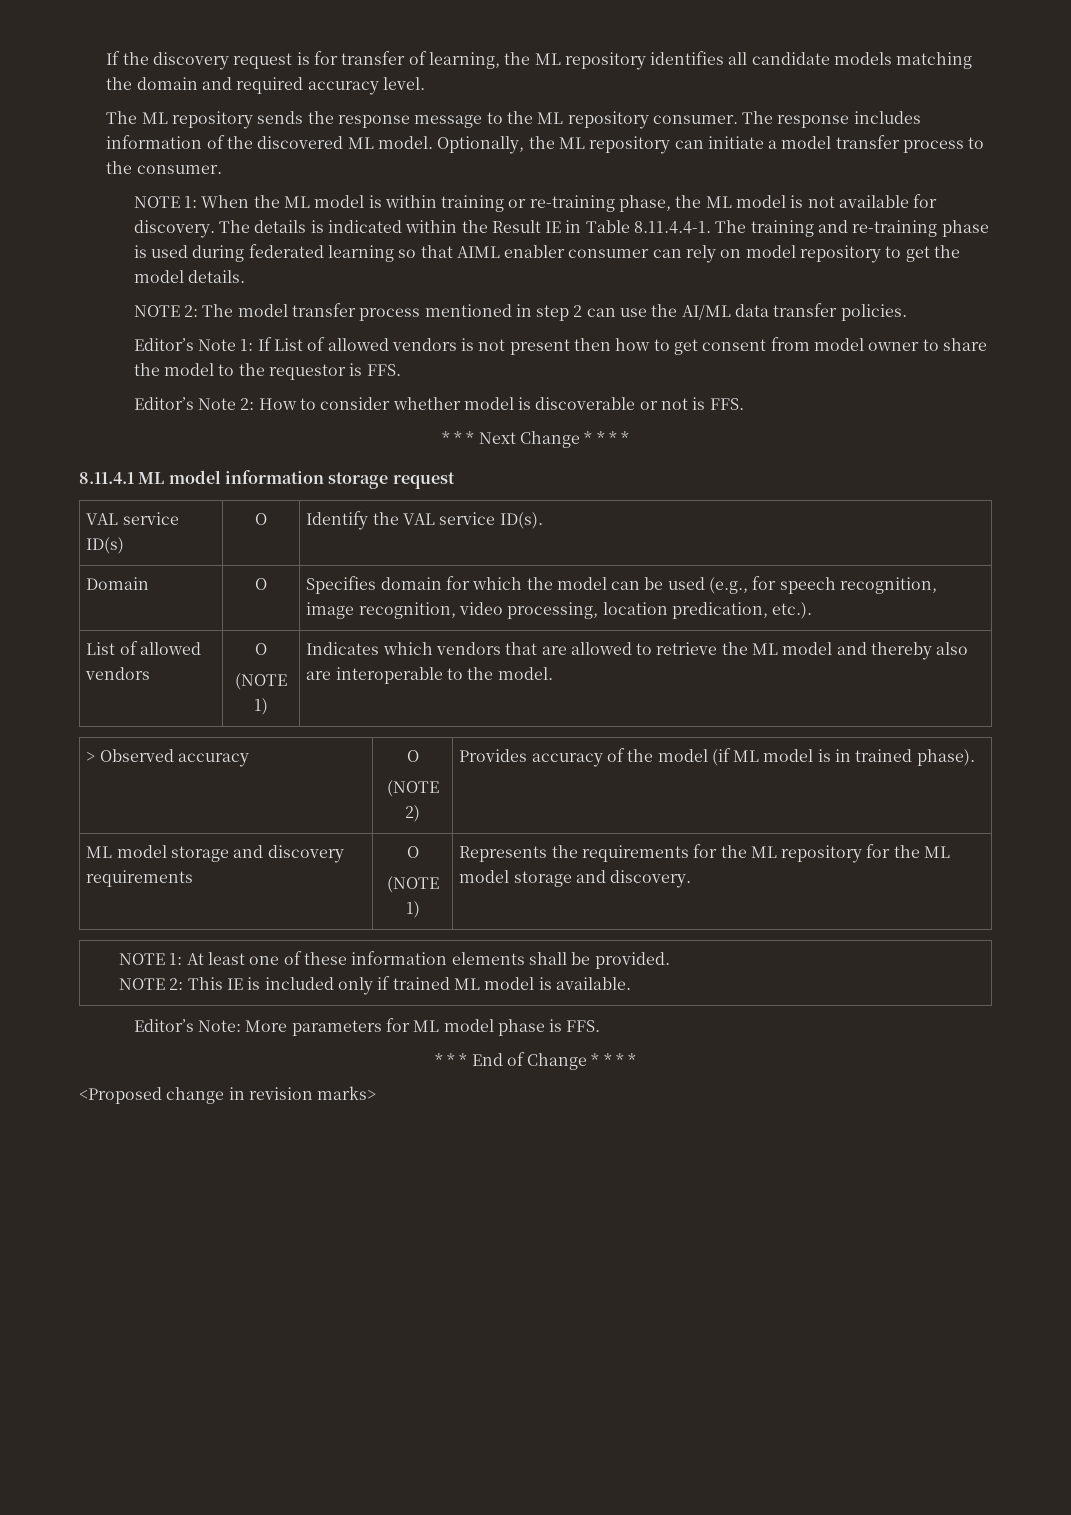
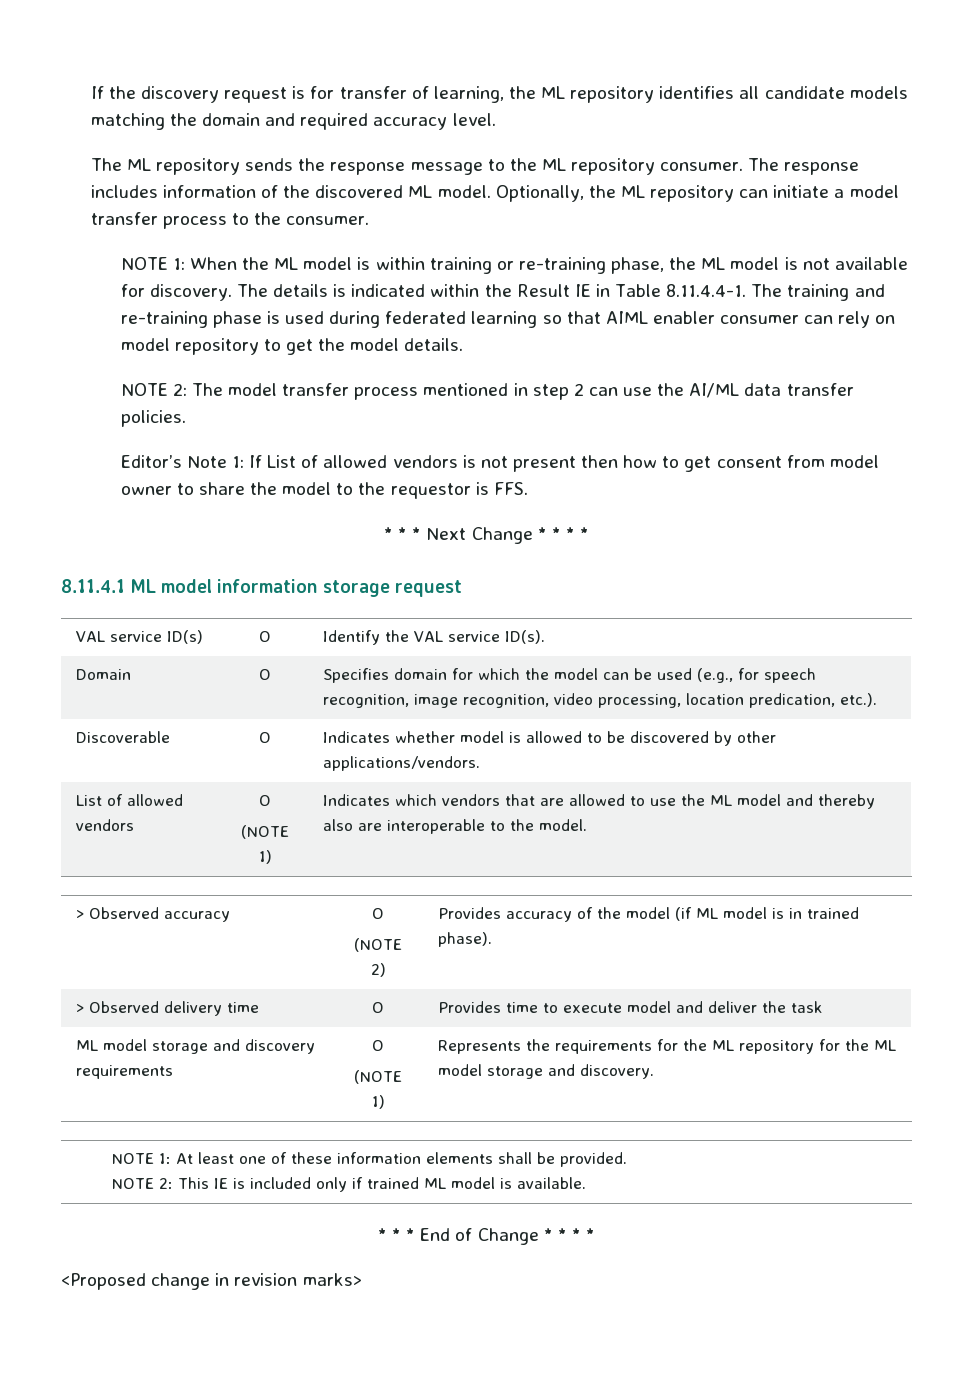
- Editor’s Note 2: How to consider whether model is discoverable or not is FFS.
+ Discoverable | O | Indicates whether model is allowed to be discovered by other applications/vendors.
  List of allowed vendors | O
- (NOTE 1) | Indicates which vendors that are allowed to retrieve the ML model and thereby also are interoperable to the model.
+ (NOTE 1) | Indicates which vendors that are allowed to use the ML model and thereby also are interoperable to the model.
+ > Observed delivery time | O | Provides time to execute model and deliver the task
- Editor’s Note: More parameters for ML model phase is FFS.

